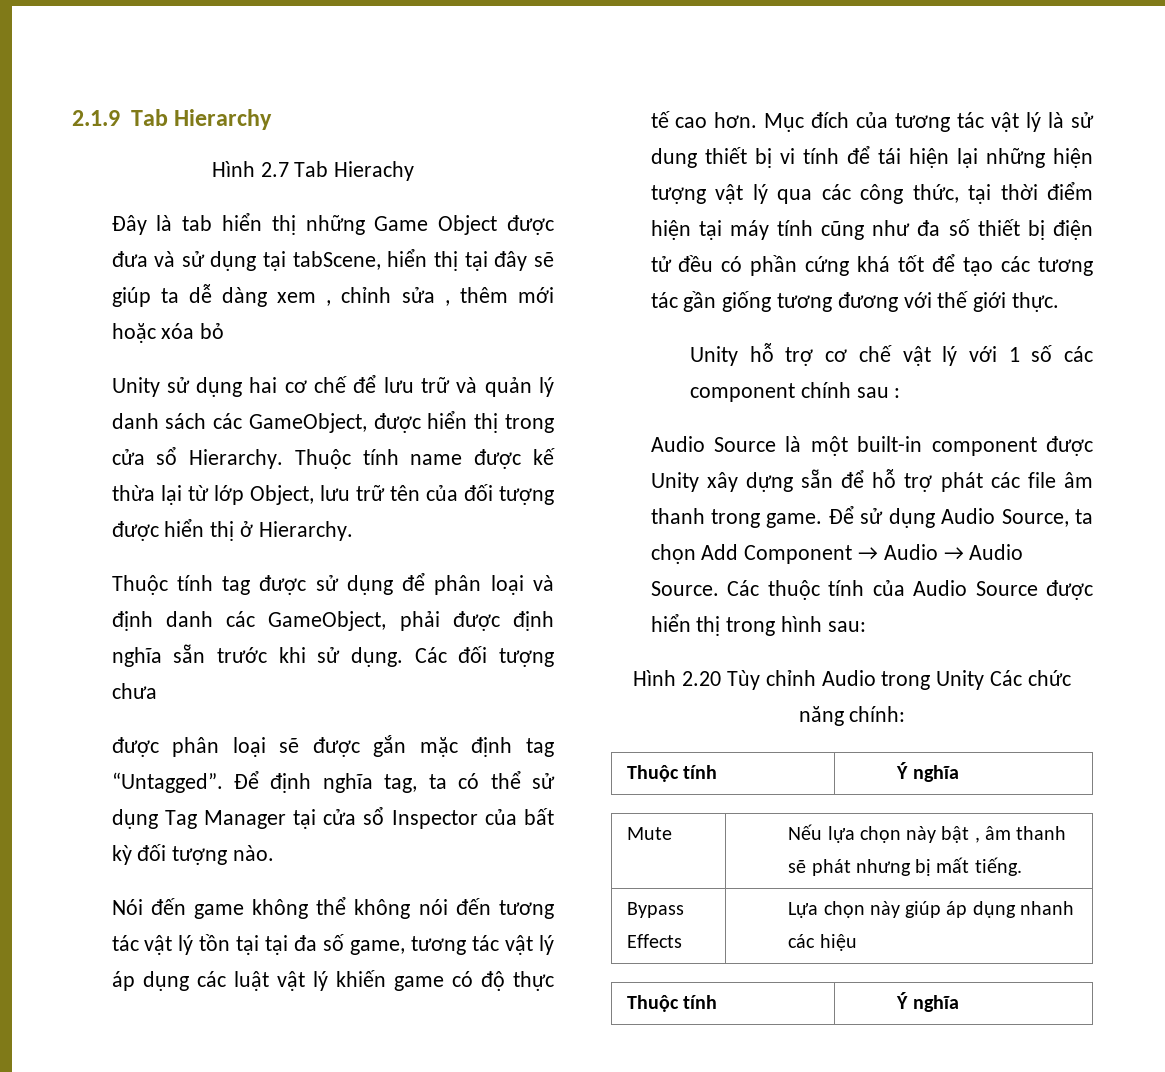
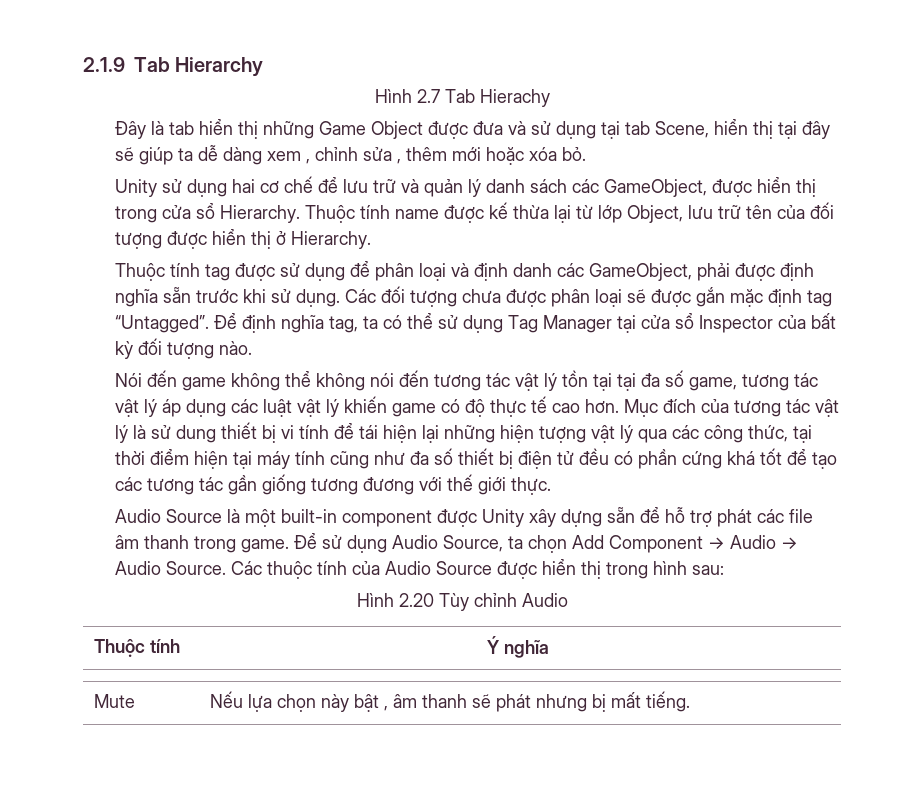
- Đây là tab hiển thị những Game Object được đưa và sử dụng tại tabScene, hiển thị tại đây sẽ giúp ta dễ dàng xem , chỉnh sửa , thêm mới hoặc xóa bỏ
+ Đây là tab hiển thị những Game Object được đưa và sử dụng tại tab Scene, hiển thị tại đây sẽ giúp ta dễ dàng xem , chỉnh sửa , thêm mới hoặc xóa bỏ.
- Các đối tượng chưa
- được phân loại sẽ được gắn mặc định tag “Untagged”.
+ Các đối tượng chưa được phân loại sẽ được gắn mặc định tag “Untagged”.
- Unity hỗ trợ cơ chế vật lý với 1 số các component chính sau :
- Hình 2.20 Tùy chỉnh Audio trong Unity Các chức năng chính:
+ Hình 2.20 Tùy chỉnh Audio
- Bypass Effects | Lựa chọn này giúp áp dụng nhanh các hiệu
- Thuộc tính | Ý nghĩa

